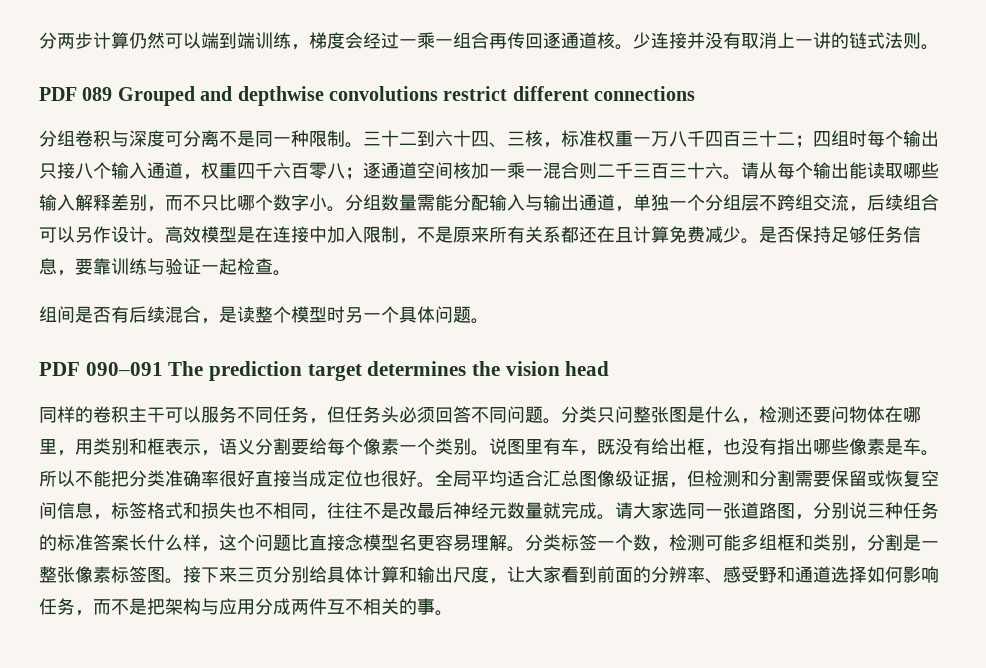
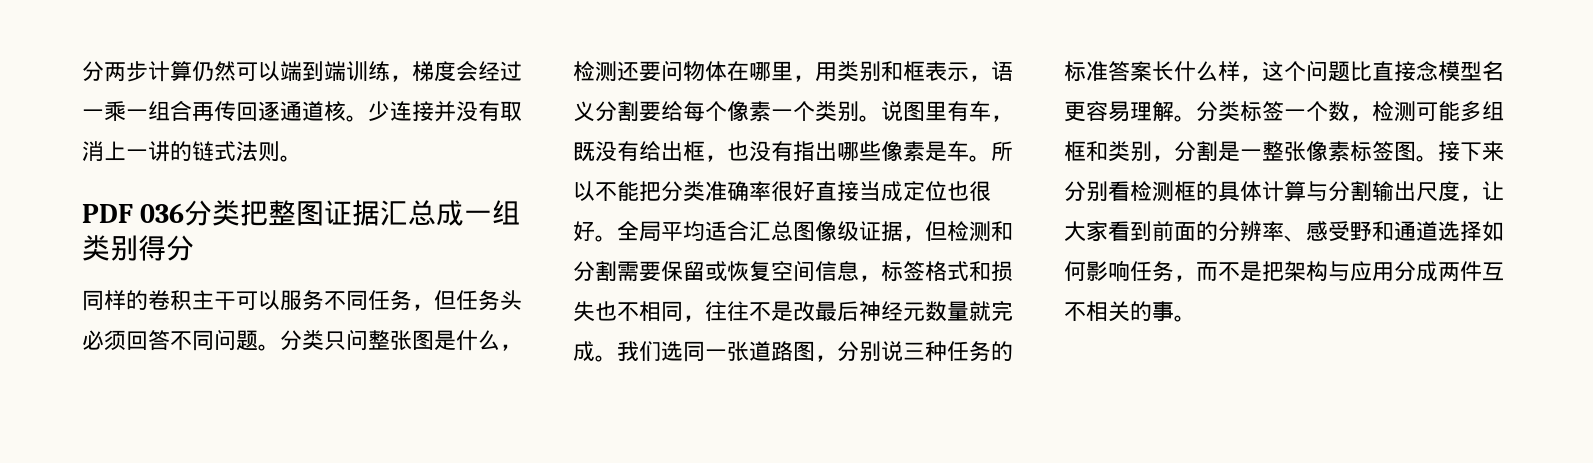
- PDF 089 Grouped and depthwise convolutions restrict different connections
- 分组卷积与深度可分离不是同一种限制。三十二到六十四、三核，标准权重一万八千四百三十二；四组时每个输出只接八个输入通道，权重四千六百零八；逐通道空间核加一乘一混合则二千三百三十六。请从每个输出能读取哪些输入解释差别，而不只比哪个数字小。分组数量需能分配输入与输出通道，单独一个分组层不跨组交流，后续组合可以另作设计。高效模型是在连接中加入限制，不是原来所有关系都还在且计算免费减少。是否保持足够任务信息，要靠训练与验证一起检查。
- 组间是否有后续混合，是读整个模型时另一个具体问题。
- PDF 090–091 The prediction target determines the vision head
+ PDF 036分类把整图证据汇总成一组类别得分
- 请大家选同一张道路图，分别说三种任务的标准答案长什么样，这个问题比直接念模型名更容易理解。
+ 我们选同一张道路图，分别说三种任务的标准答案长什么样，这个问题比直接念模型名更容易理解。
- 接下来三页分别给具体计算和输出尺度，让大家看到前面的分辨率、感受野和通道选择如何影响任务，而不是把架构与应用分成两件互不相关的事。
+ 接下来分别看检测框的具体计算与分割输出尺度，让大家看到前面的分辨率、感受野和通道选择如何影响任务，而不是把架构与应用分成两件互不相关的事。

